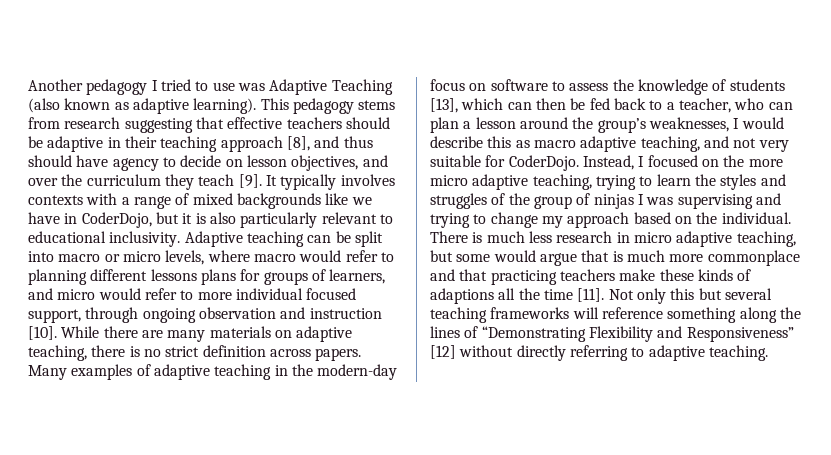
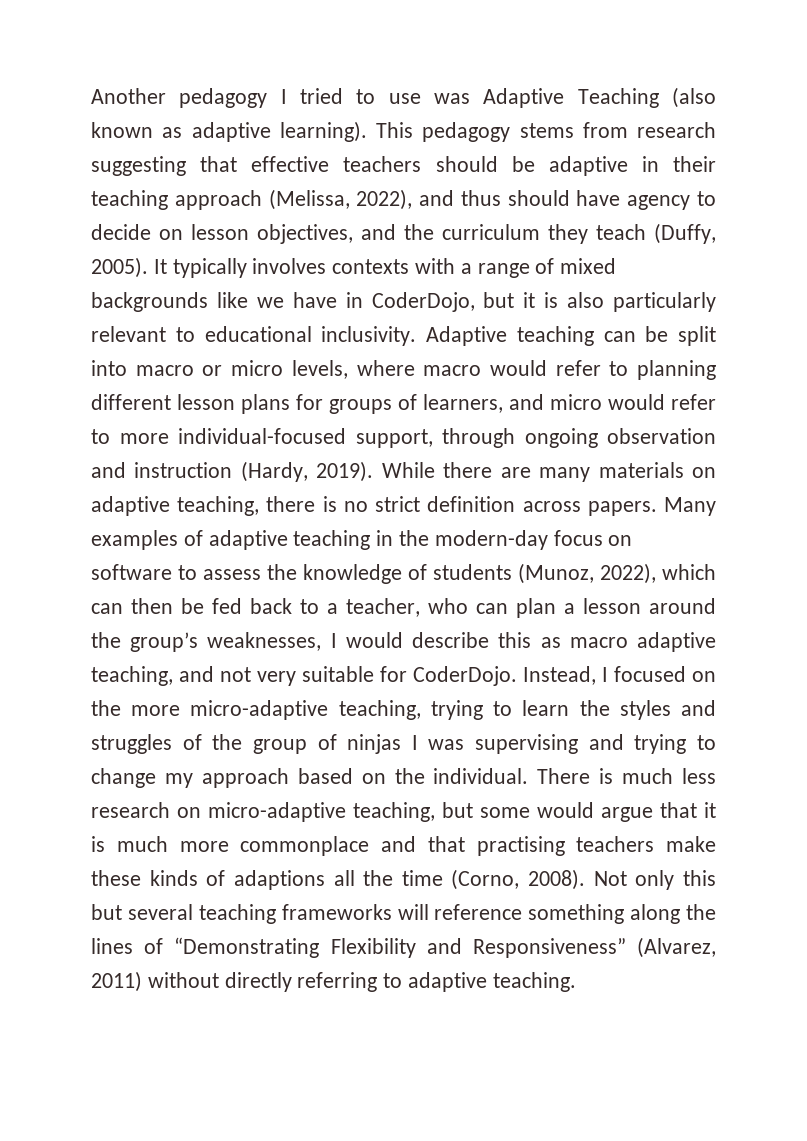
- This pedagogy stems from research suggesting that effective teachers should be adaptive in their teaching approach [8], and thus should have agency to decide on lesson objectives, and over the curriculum they teach [9].
+ This pedagogy stems from research suggesting that effective teachers should be adaptive in their teaching approach (Melissa, 2022), and thus should have agency to decide on lesson objectives, and the curriculum they teach (Duffy, 2005).
- Adaptive teaching can be split into macro or micro levels, where macro would refer to planning different lessons plans for groups of learners, and micro would refer to more individual focused support, through ongoing observation and instruction [10].
+ Adaptive teaching can be split into macro or micro levels, where macro would refer to planning different lesson plans for groups of learners, and micro would refer to more individual-focused support, through ongoing observation and instruction (Hardy, 2019).
- Many examples of adaptive teaching in the modern-day focus on software to assess the knowledge of students [13], which can then be fed back to a teacher, who can plan a lesson around the group’s weaknesses, I would describe this as macro adaptive teaching, and not very suitable for CoderDojo.
+ Many examples of adaptive teaching in the modern-day focus on software to assess the knowledge of students (Munoz, 2022), which can then be fed back to a teacher, who can plan a lesson around the group’s weaknesses, I would describe this as macro adaptive teaching, and not very suitable for CoderDojo.
- Instead, I focused on the more micro adaptive teaching, trying to learn the styles and struggles of the group of ninjas I was supervising and trying to change my approach based on the individual.
+ Instead, I focused on the more micro-adaptive teaching, trying to learn the styles and struggles of the group of ninjas I was supervising and trying to change my approach based on the individual.
- There is much less research in micro adaptive teaching, but some would argue that is much more commonplace and that practicing teachers make these kinds of adaptions all the time [11].
+ There is much less research on micro-adaptive teaching, but some would argue that it is much more commonplace and that practising teachers make these kinds of adaptions all the time (Corno, 2008).
- Not only this but several teaching frameworks will reference something along the lines of “Demonstrating Flexibility and Responsiveness” [12] without directly referring to adaptive teaching.
+ Not only this but several teaching frameworks will reference something along the lines of “Demonstrating Flexibility and Responsiveness” (Alvarez, 2011) without directly referring to adaptive teaching.

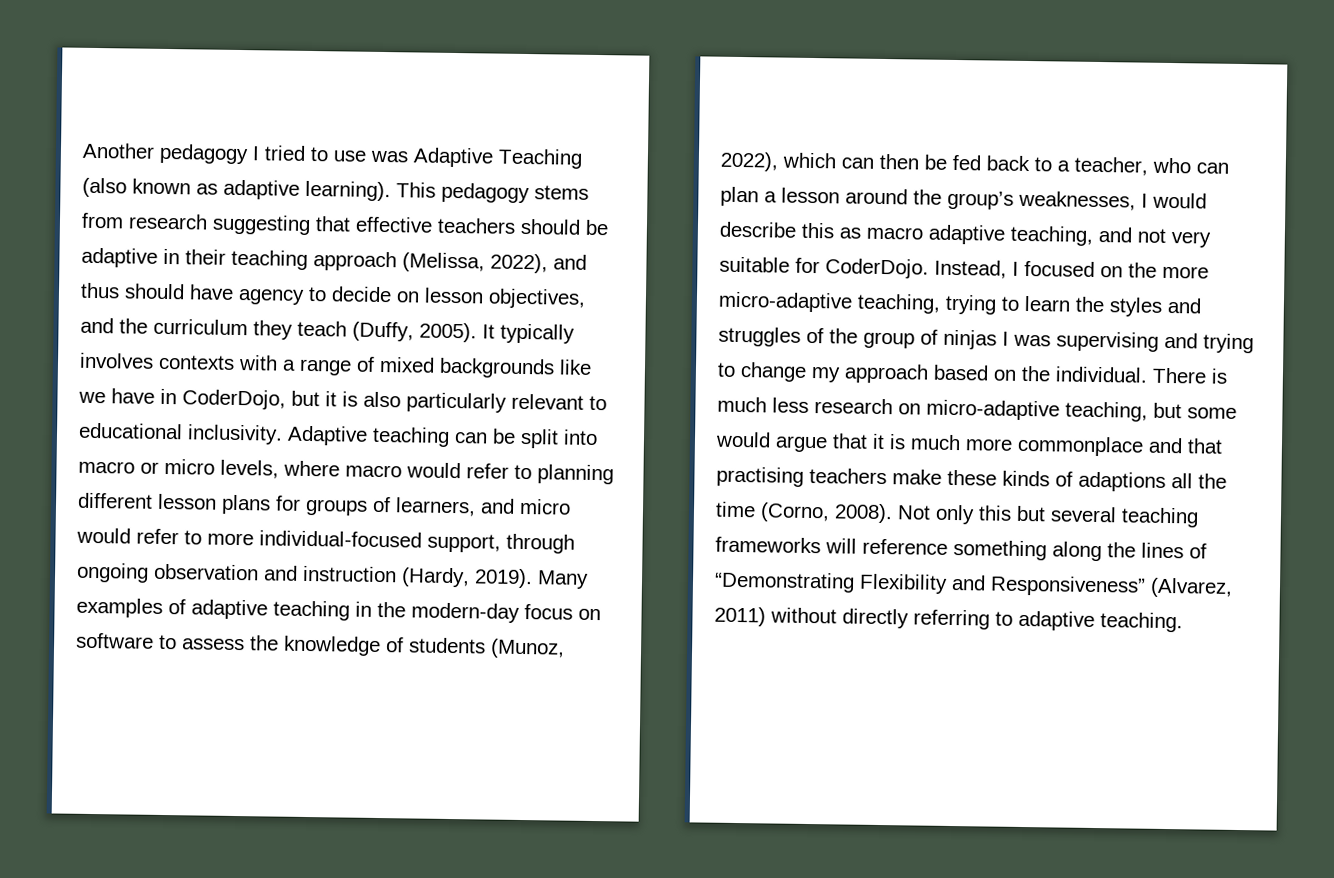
- While there are many materials on adaptive teaching, there is no strict definition across papers.

